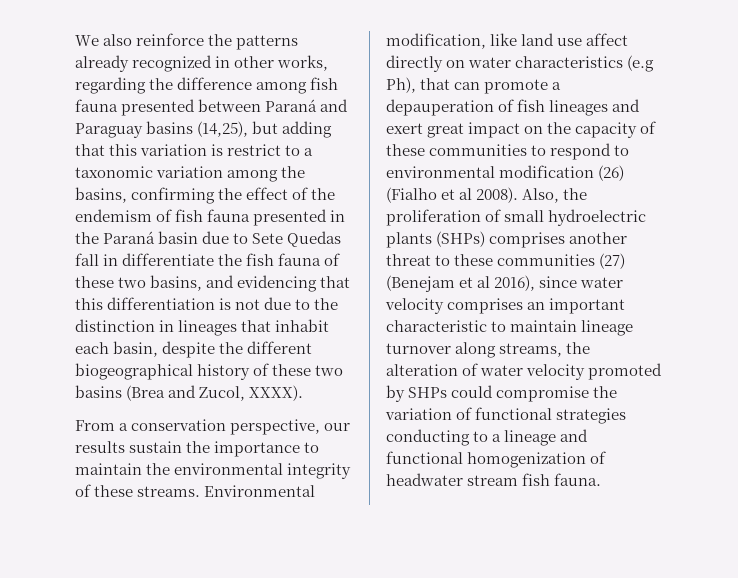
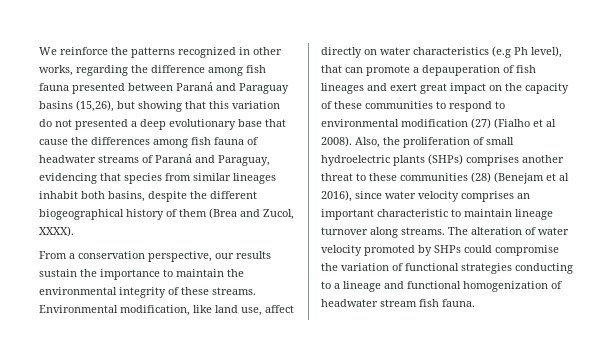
- We also reinforce the patterns already recognized in other works, regarding the difference among fish fauna presented between Paraná and Paraguay basins (14,25), but adding that this variation is restrict to a taxonomic variation among the basins, confirming the effect of the endemism of fish fauna presented in the Paraná basin due to Sete Quedas fall in differentiate the fish fauna of these two basins, and evidencing that this differentiation is not due to the distinction in lineages that inhabit each basin, despite the different biogeographical history of these two basins (Brea and Zucol, XXXX).
+ We reinforce the patterns recognized in other works, regarding the difference among fish fauna presented between Paraná and Paraguay basins (15,26), but showing that this variation do not presented a deep evolutionary base that cause the differences among fish fauna of headwater streams of Paraná and Paraguay, evidencing that species from similar lineages inhabit both basins, despite the different biogeographical history of them (Brea and Zucol, XXXX).
- Environmental modification, like land use affect directly on water characteristics (e.g Ph), that can promote a depauperation of fish lineages and exert great impact on the capacity of these communities to respond to environmental modification (26) (Fialho et al 2008).
+ Environmental modification, like land use, affect directly on water characteristics (e.g Ph level), that can promote a depauperation of fish lineages and exert great impact on the capacity of these communities to respond to environmental modification (27) (Fialho et al 2008).
- Also, the proliferation of small hydroelectric plants (SHPs) comprises another threat to these communities (27) (Benejam et al 2016), since water velocity comprises an important characteristic to maintain lineage turnover along streams, the alteration of water velocity promoted by SHPs could compromise the variation of functional strategies conducting to a lineage and functional homogenization of headwater stream fish fauna.
+ Also, the proliferation of small hydroelectric plants (SHPs) comprises another threat to these communities (28) (Benejam et al 2016), since water velocity comprises an important characteristic to maintain lineage turnover along streams. The alteration of water velocity promoted by SHPs could compromise the variation of functional strategies conducting to a lineage and functional homogenization of headwater stream fish fauna.

